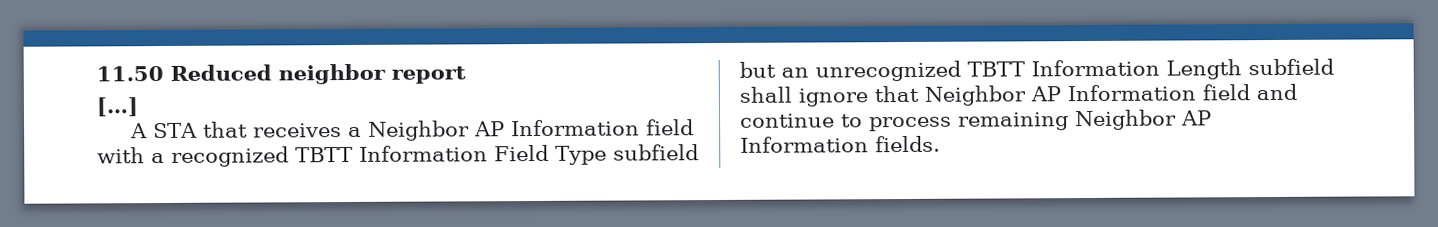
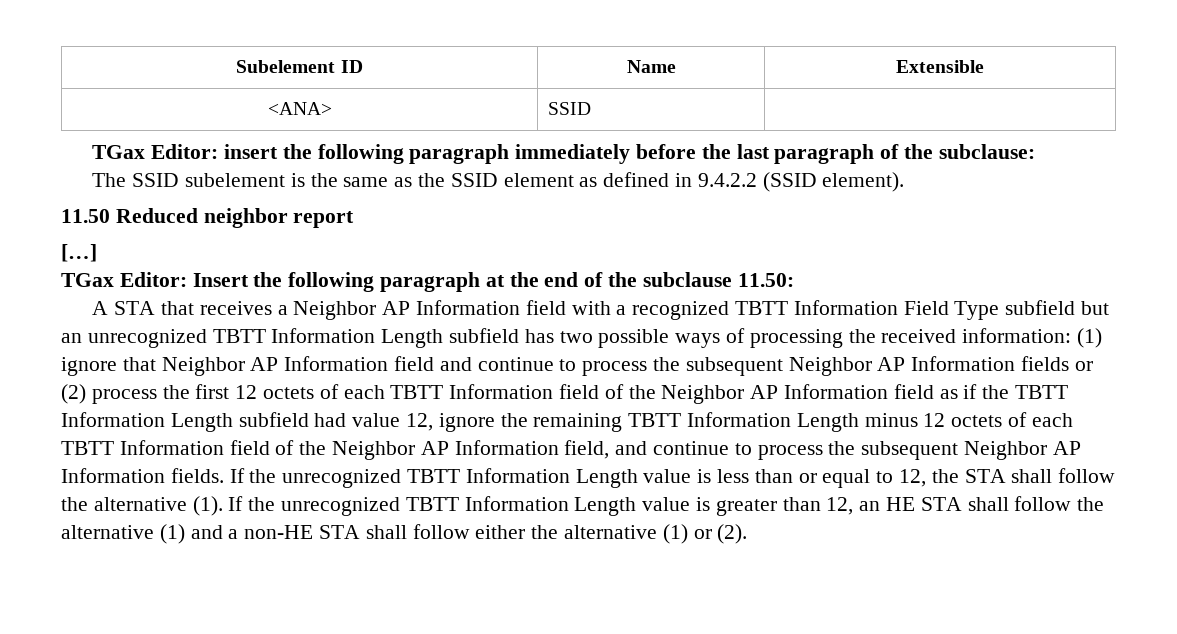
+ Subelement ID | Name | Extensible
+ <ANA> | SSID |
+ TGax Editor: insert the following paragraph immediately before the last paragraph of the subclause:
+ The SSID subelement is the same as the SSID element as defined in 9.4.2.2 (SSID element).
+ TGax Editor: Insert the following paragraph at the end of the subclause 11.50:
- A STA that receives a Neighbor AP Information field with a recognized TBTT Information Field Type subfield but an unrecognized TBTT Information Length subfield shall ignore that Neighbor AP Information field and continue to process remaining Neighbor AP Information fields.
+ A STA that receives a Neighbor AP Information field with a recognized TBTT Information Field Type subfield but an unrecognized TBTT Information Length subfield has two possible ways of processing the received information: (1) ignore that Neighbor AP Information field and continue to process the subsequent Neighbor AP Information fields or (2) process the first 12 octets of each TBTT Information field of the Neighbor AP Information field as if the TBTT Information Length subfield had value 12, ignore the remaining TBTT Information Length minus 12 octets of each TBTT Information field of the Neighbor AP Information field, and continue to process the subsequent Neighbor AP Information fields. If the unrecognized TBTT Information Length value is less than or equal to 12, the STA shall follow the alternative (1). If the unrecognized TBTT Information Length value is greater than 12, an HE STA shall follow the alternative (1) and a non-HE STA shall follow either the alternative (1) or (2).

